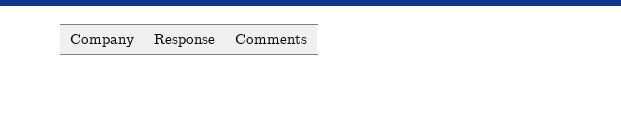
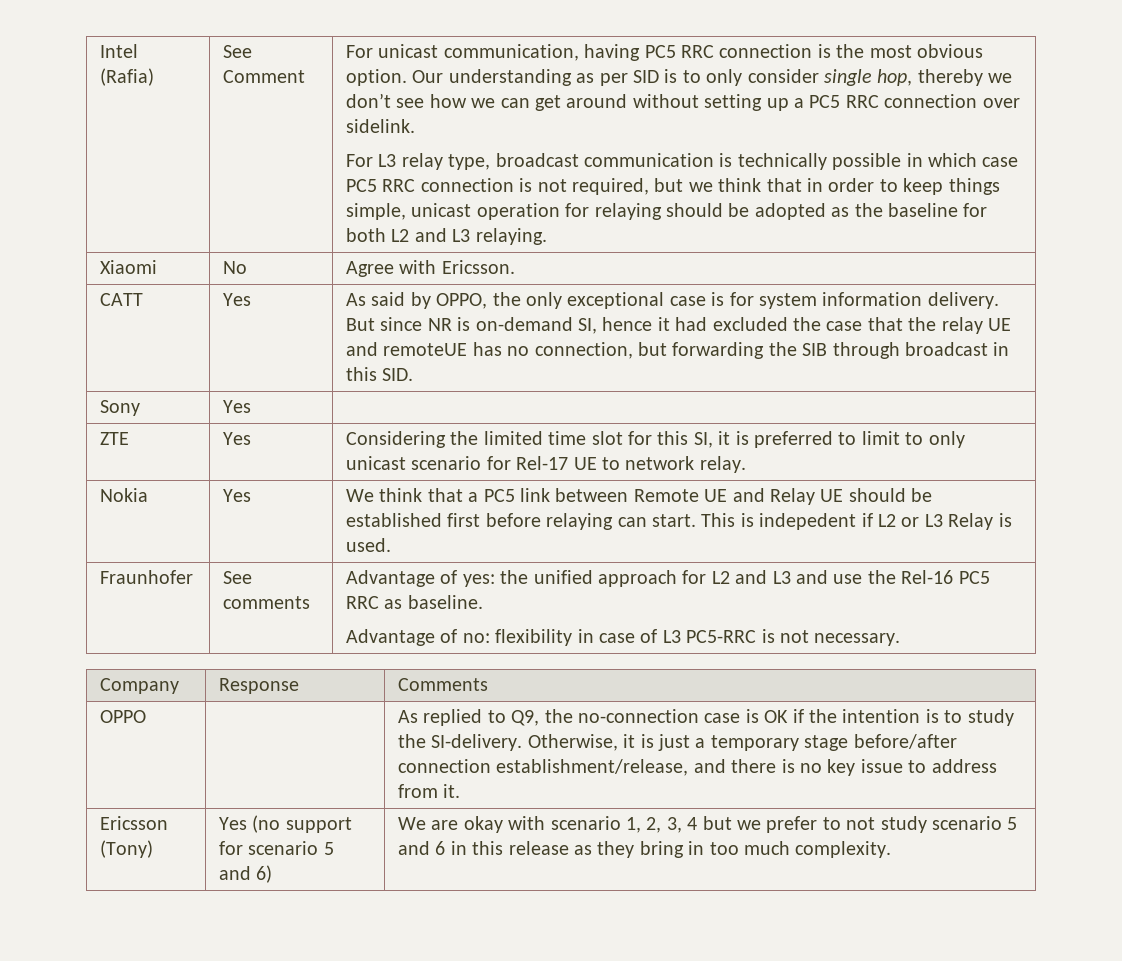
+ Intel (Rafia) | See Comment | For unicast communication, having PC5 RRC connection is the most obvious option. Our understanding as per SID is to only consider single hop, thereby we don’t see how we can get around without setting up a PC5 RRC connection over sidelink.
+ For L3 relay type, broadcast communication is technically possible in which case PC5 RRC connection is not required, but we think that in order to keep things simple, unicast operation for relaying should be adopted as the baseline for both L2 and L3 relaying.
+ Xiaomi | No | Agree with Ericsson.
+ CATT | Yes | As said by OPPO, the only exceptional case is for system information delivery. But since NR is on-demand SI, hence it had excluded the case that the relay UE and remoteUE has no connection, but forwarding the SIB through broadcast in this SID.
+ Sony | Yes |
+ ZTE | Yes | Considering the limited time slot for this SI, it is preferred to limit to only unicast scenario for Rel-17 UE to network relay.
+ Nokia | Yes | We think that a PC5 link between Remote UE and Relay UE should be established first before relaying can start. This is indepedent if L2 or L3 Relay is used.
+ Fraunhofer | See comments | Advantage of yes: the unified approach for L2 and L3 and use the Rel-16 PC5 RRC as baseline.
+ Advantage of no: flexibility in case of L3 PC5-RRC is not necessary.
  Company | Response | Comments
+ OPPO | | As replied to Q9, the no-connection case is OK if the intention is to study the SI-delivery. Otherwise, it is just a temporary stage before/after connection establishment/release, and there is no key issue to address from it.
+ Ericsson (Tony) | Yes (no support for scenario 5 and 6) | We are okay with scenario 1, 2, 3, 4 but we prefer to not study scenario 5 and 6 in this release as they bring in too much complexity.

